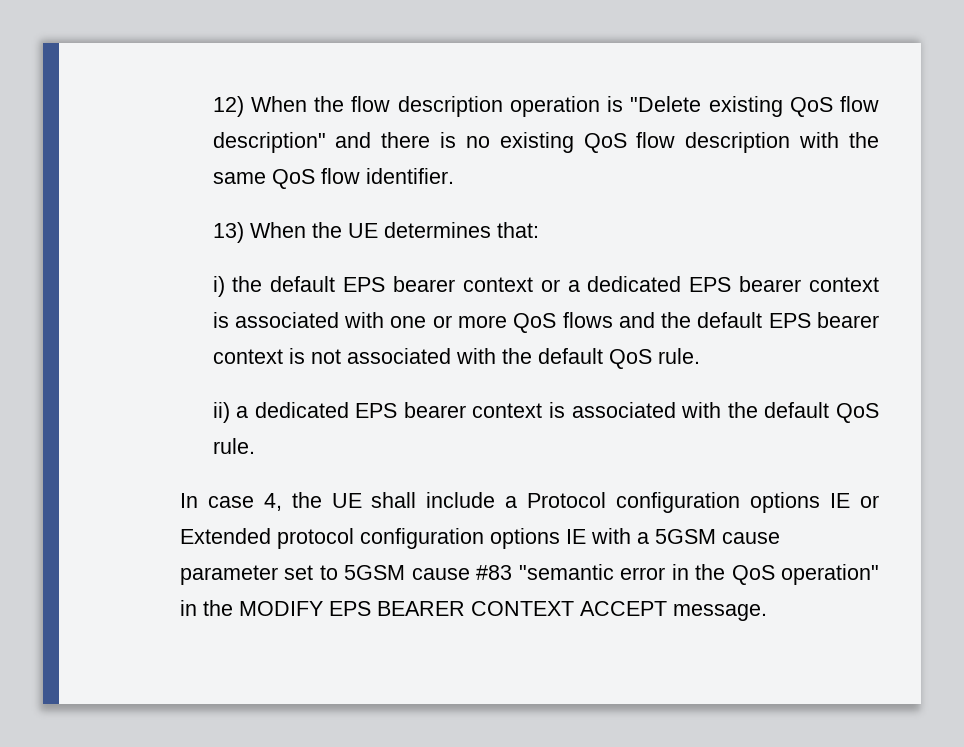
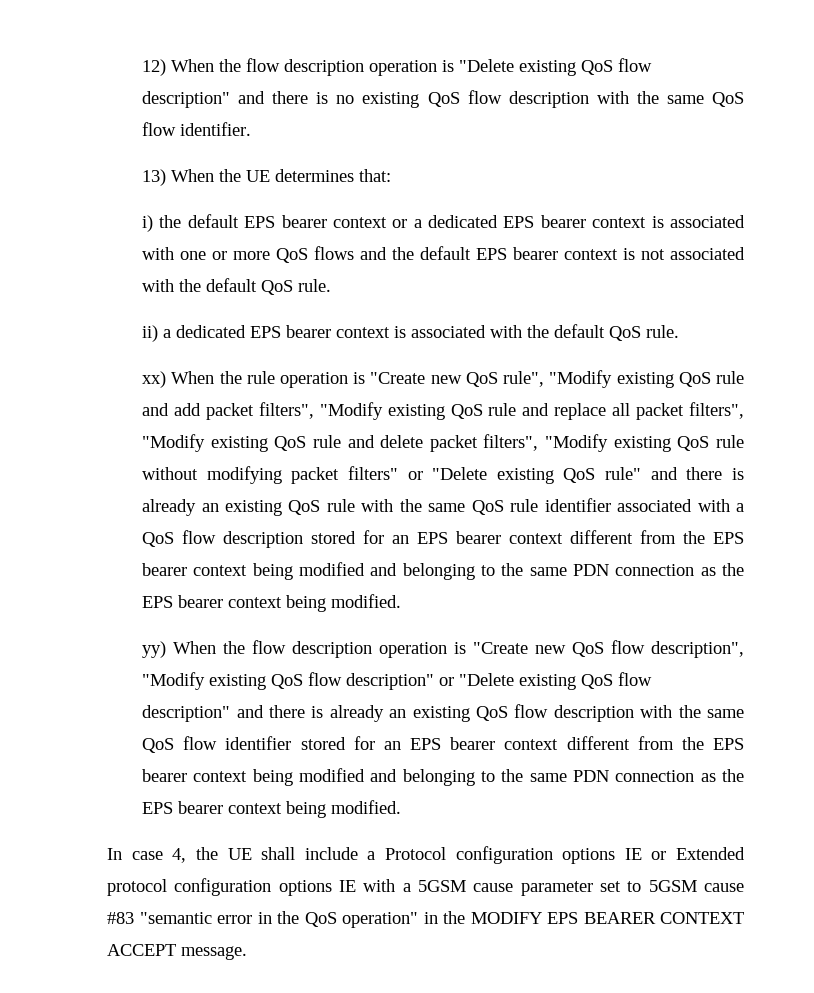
+ xx) When the rule operation is "Create new QoS rule", "Modify existing QoS rule and add packet filters", "Modify existing QoS rule and replace all packet filters", "Modify existing QoS rule and delete packet filters", "Modify existing QoS rule without modifying packet filters" or "Delete existing QoS rule" and there is already an existing QoS rule with the same QoS rule identifier associated with a QoS flow description stored for an EPS bearer context different from the EPS bearer context being modified and belonging to the same PDN connection as the EPS bearer context being modified.
+ yy) When the flow description operation is "Create new QoS flow description", "Modify existing QoS flow description" or "Delete existing QoS flow description" and there is already an existing QoS flow description with the same QoS flow identifier stored for an EPS bearer context different from the EPS bearer context being modified and belonging to the same PDN connection as the EPS bearer context being modified.

